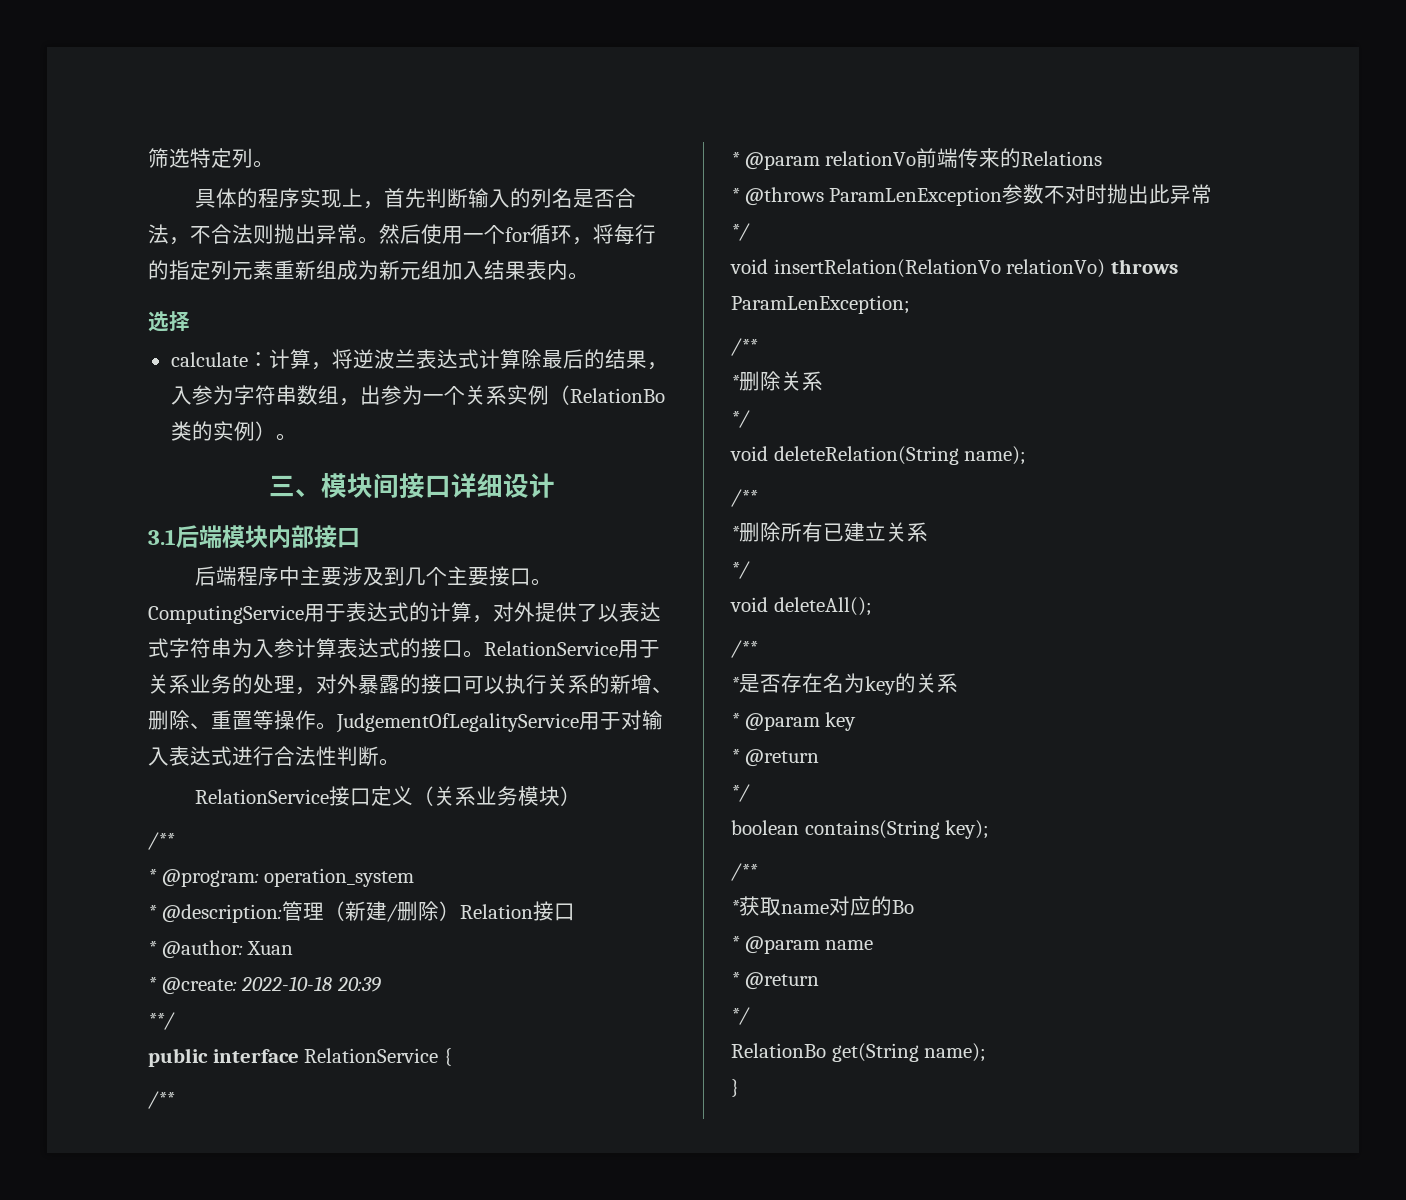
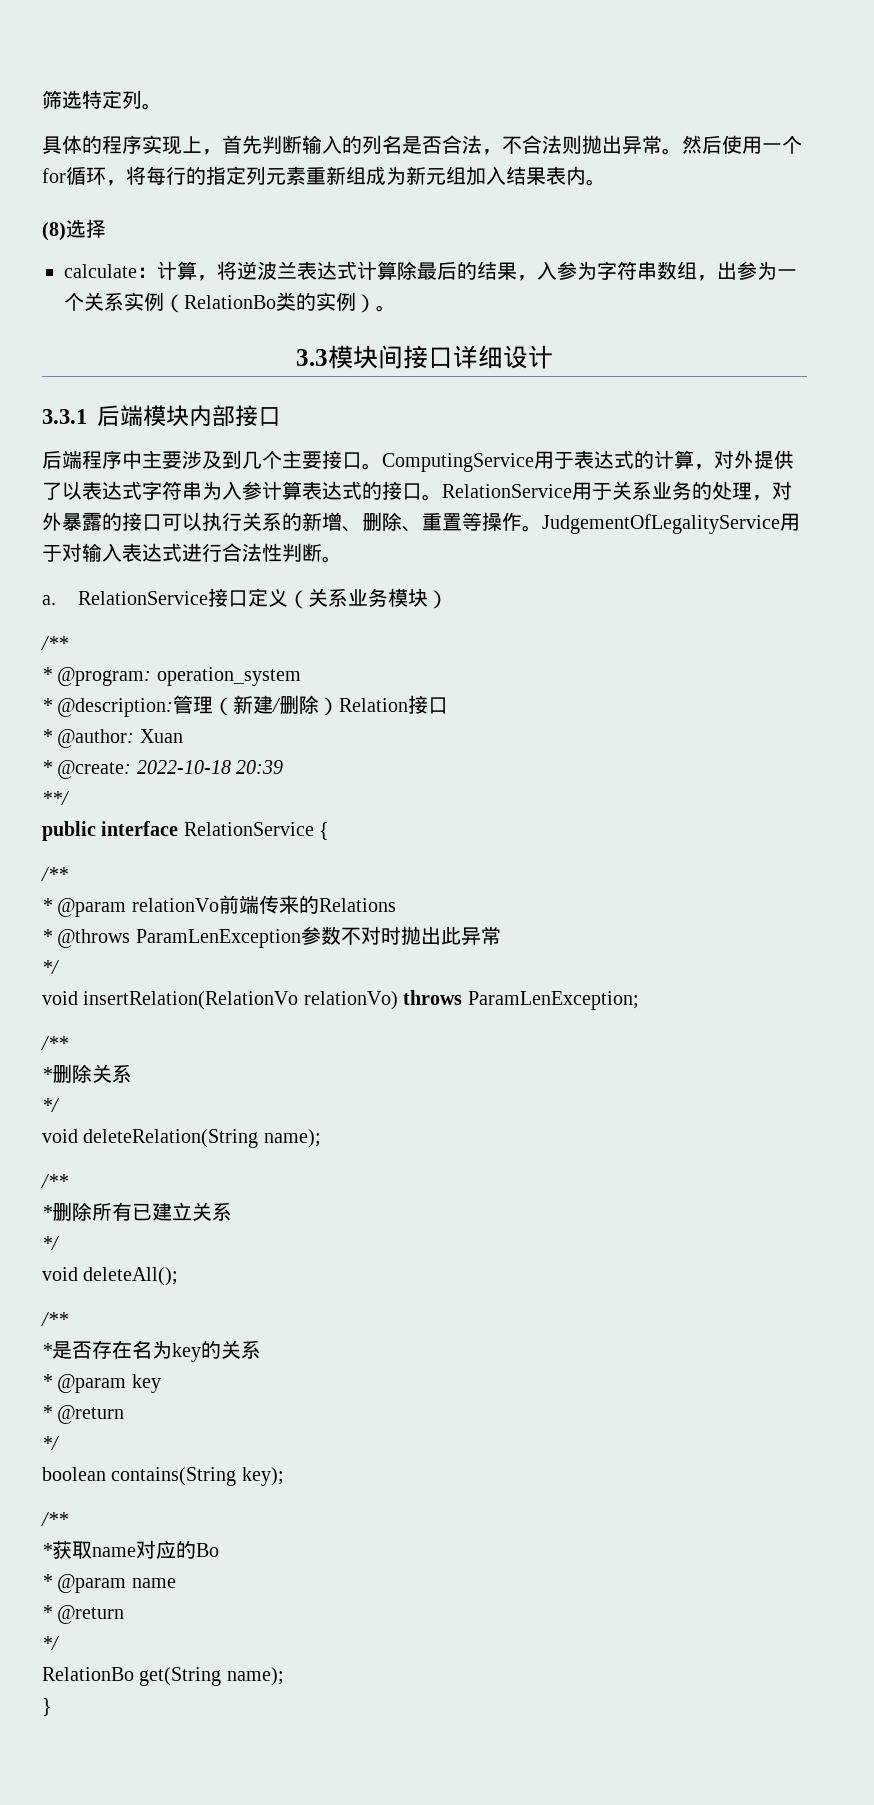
- 选择
+ (8)选择
- 三、模块间接口详细设计
+ 3.3模块间接口详细设计
- 3.1后端模块内部接口
+ 3.3.1后端模块内部接口
+ a.

